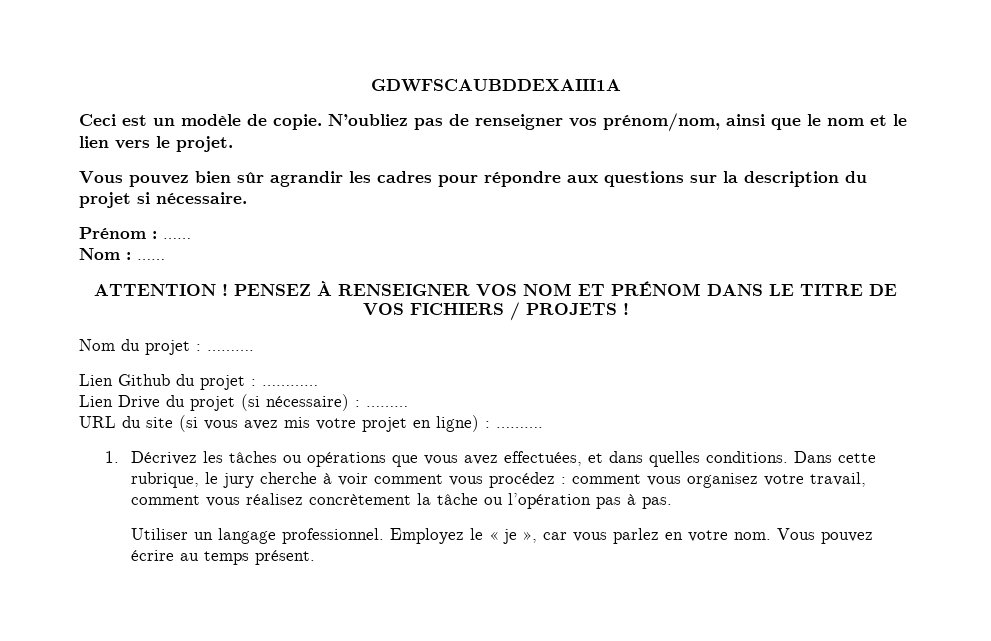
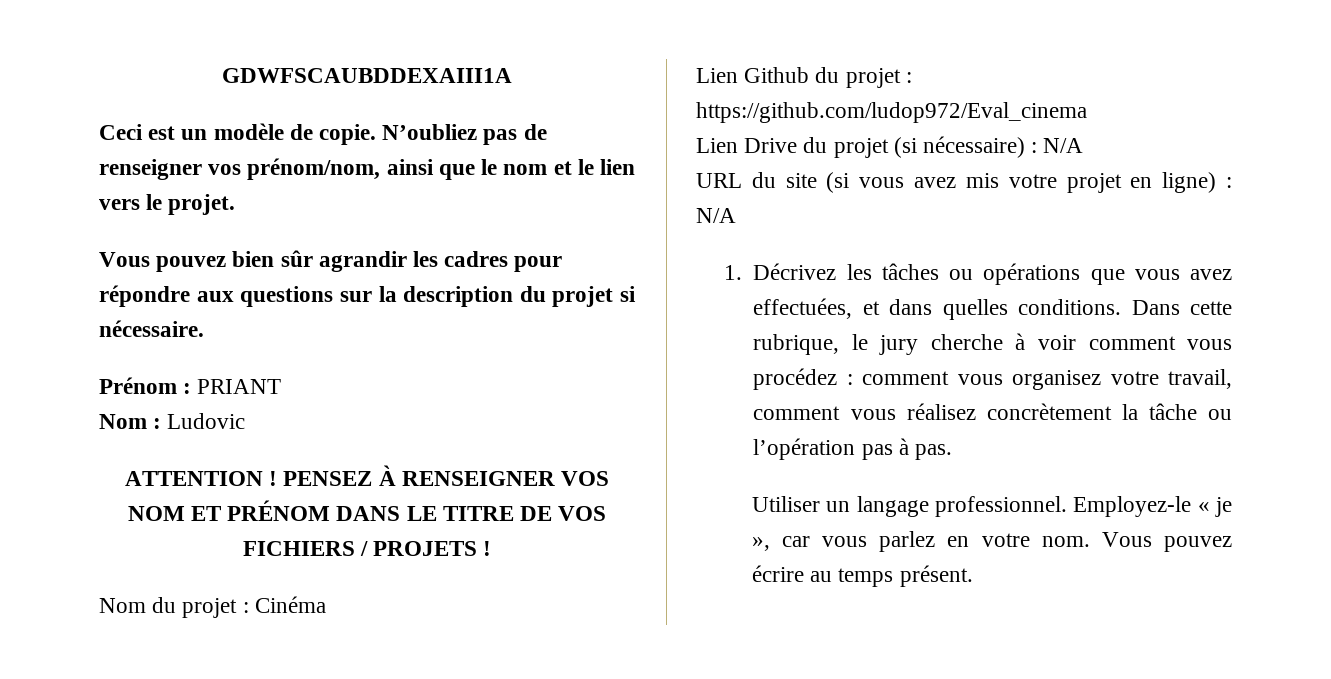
- Prénom : ……
+ Prénom : PRIANT
- Nom : ……
+ Nom : Ludovic
- Nom du projet : ……….
+ Nom du projet : Cinéma
- Lien Github du projet : …………
+ Lien Github du projet : https://github.com/ludop972/Eval_cinema
- Lien Drive du projet (si nécessaire) : ………
+ Lien Drive du projet (si nécessaire) : N/A
- URL du site (si vous avez mis votre projet en ligne) : ……….
+ URL du site (si vous avez mis votre projet en ligne) : N/A
- Employez le « je », car vous parlez en votre nom.
+ Employez-le « je », car vous parlez en votre nom.

